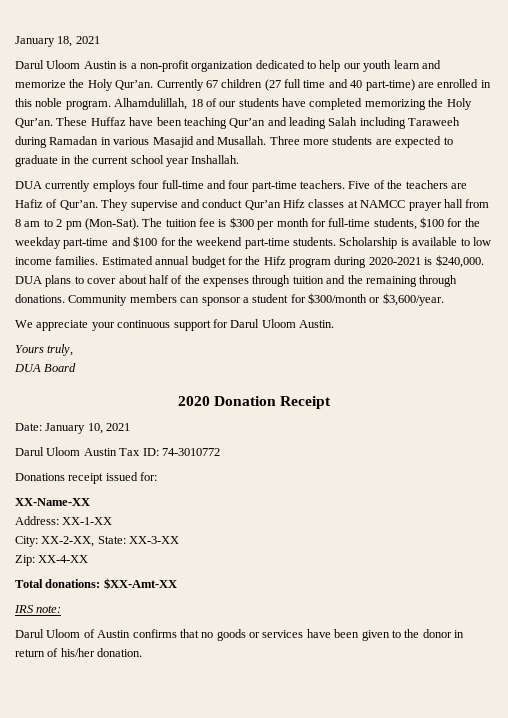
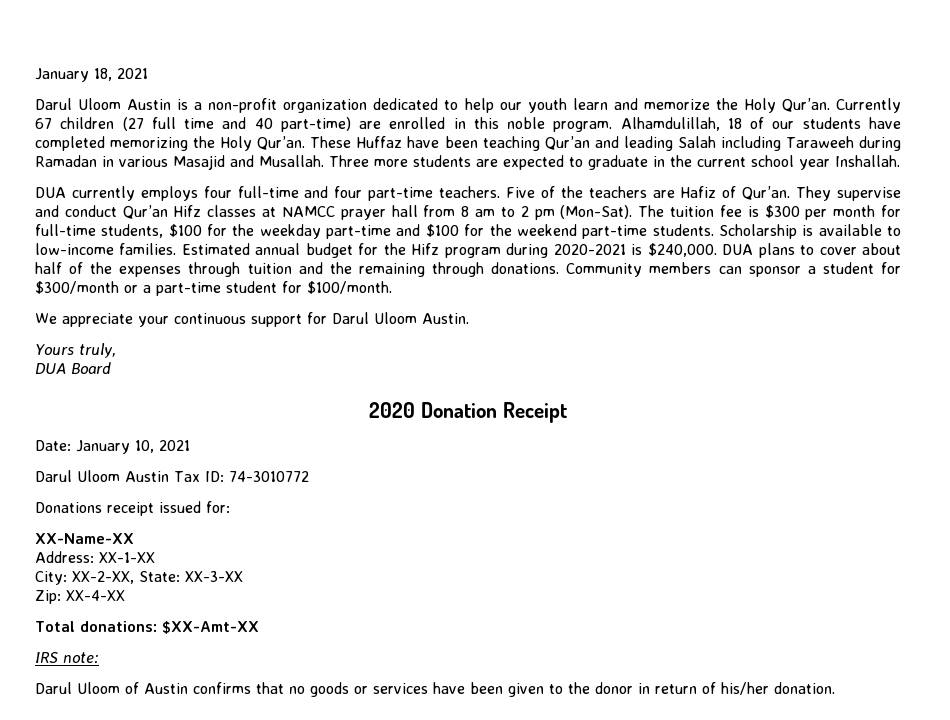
- Scholarship is available to low income families.
+ Scholarship is available to low-income families.
- Community members can sponsor a student for $300/month or $3,600/year.
+ Community members can sponsor a student for $300/month or a part-time student for $100/month.

